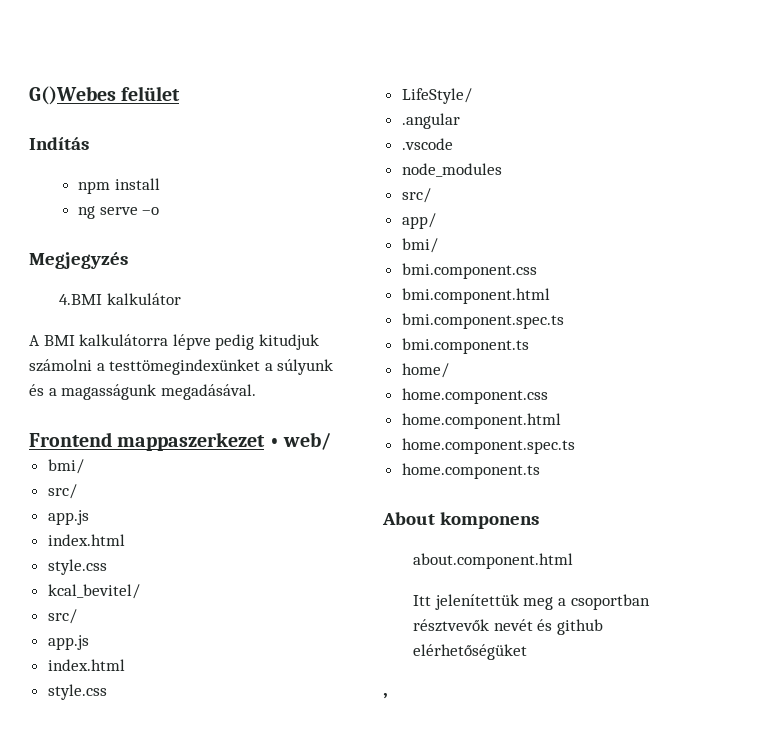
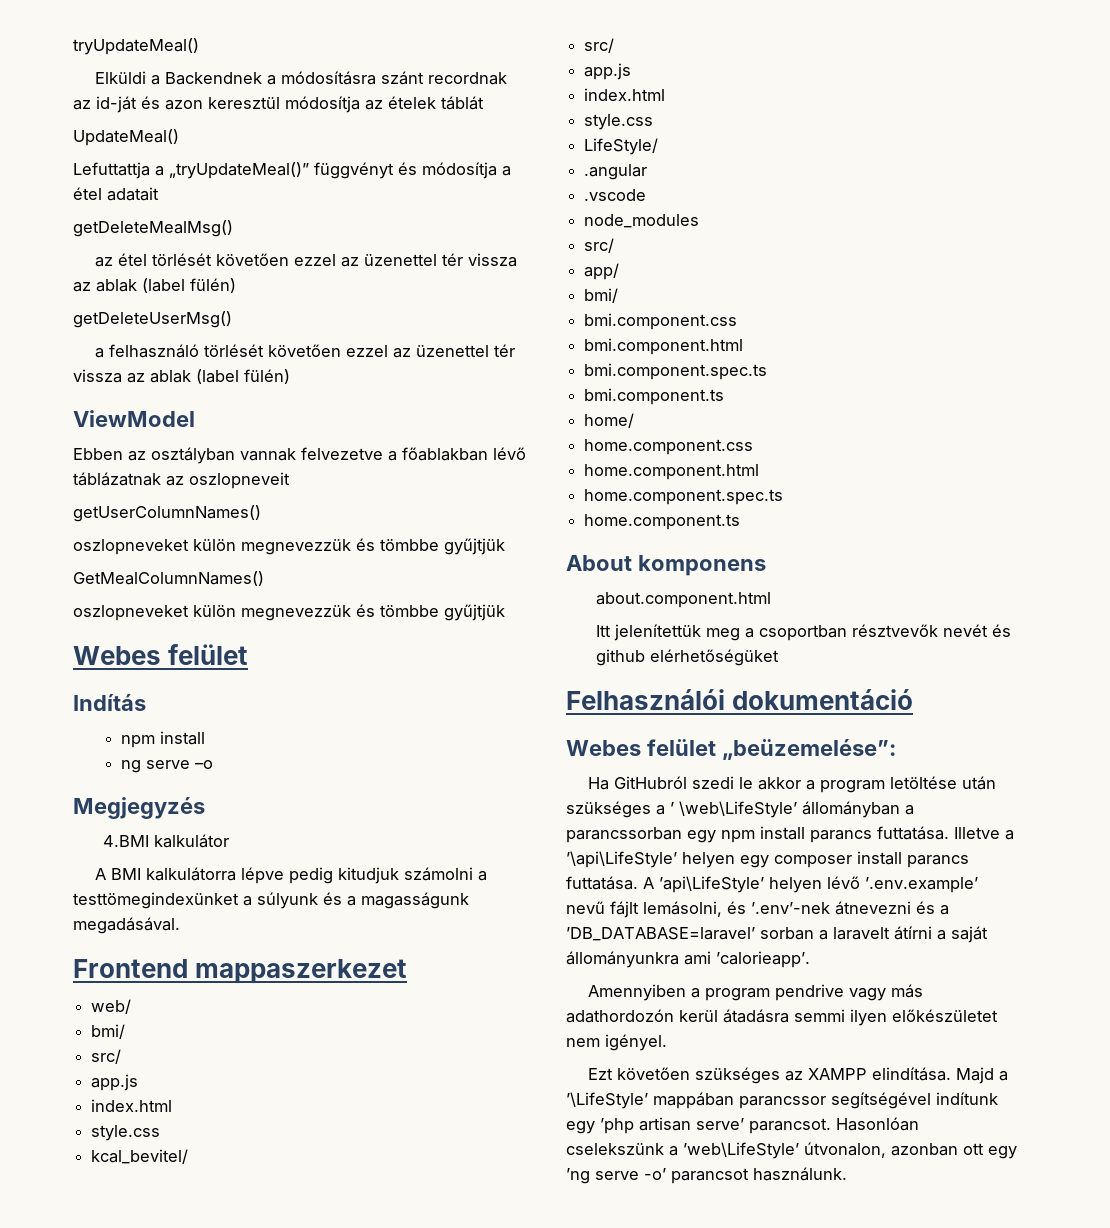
- G()Webes felület
+ tryUpdateMeal()
+ Elküldi a Backendnek a módosításra szánt recordnak az id-ját és azon keresztül módosítja az ételek táblát
+ UpdateMeal()
+ Lefuttattja a „tryUpdateMeal()” függvényt és módosítja a étel adatait
+ getDeleteMealMsg()
+ az étel törlését követően ezzel az üzenettel tér vissza az ablak (label fülén)
+ getDeleteUserMsg()
+ a felhasználó törlését követően ezzel az üzenettel tér vissza az ablak (label fülén)
+ ViewModel
+ Ebben az osztályban vannak felvezetve a főablakban lévő táblázatnak az oszlopneveit
+ getUserColumnNames()
+ oszlopneveket külön megnevezzük és tömbbe gyűjtjük
+ GetMealColumnNames()
+ oszlopneveket külön megnevezzük és tömbbe gyűjtjük
+ Webes felület
- Frontend mappaszerkezet • web/
+ Frontend mappaszerkezet
+ web/
- ’
+ Felhasználói dokumentáció
+ Webes felület „beüzemelése”:
+ Ha GitHubról szedi le akkor a program letöltése után szükséges a ’ \web\LifeStyle’ állományban a parancssorban egy npm install parancs futtatása. Illetve a ’\api\LifeStyle’ helyen egy composer install parancs futtatása. A ’api\LifeStyle’ helyen lévő ’.env.example’ nevű fájlt lemásolni, és ’.env’-nek átnevezni és a ’DB_DATABASE=laravel’ sorban a laravelt átírni a saját állományunkra ami ’calorieapp’.
+ Amennyiben a program pendrive vagy más adathordozón kerül átadásra semmi ilyen előkészületet nem igényel.
+ Ezt követően szükséges az XAMPP elindítása. Majd a ’\LifeStyle’ mappában parancssor segítségével indítunk egy ’php artisan serve’ parancsot. Hasonlóan cselekszünk a ’web\LifeStyle’ útvonalon, azonban ott egy ’ng serve -o’ parancsot használunk.

